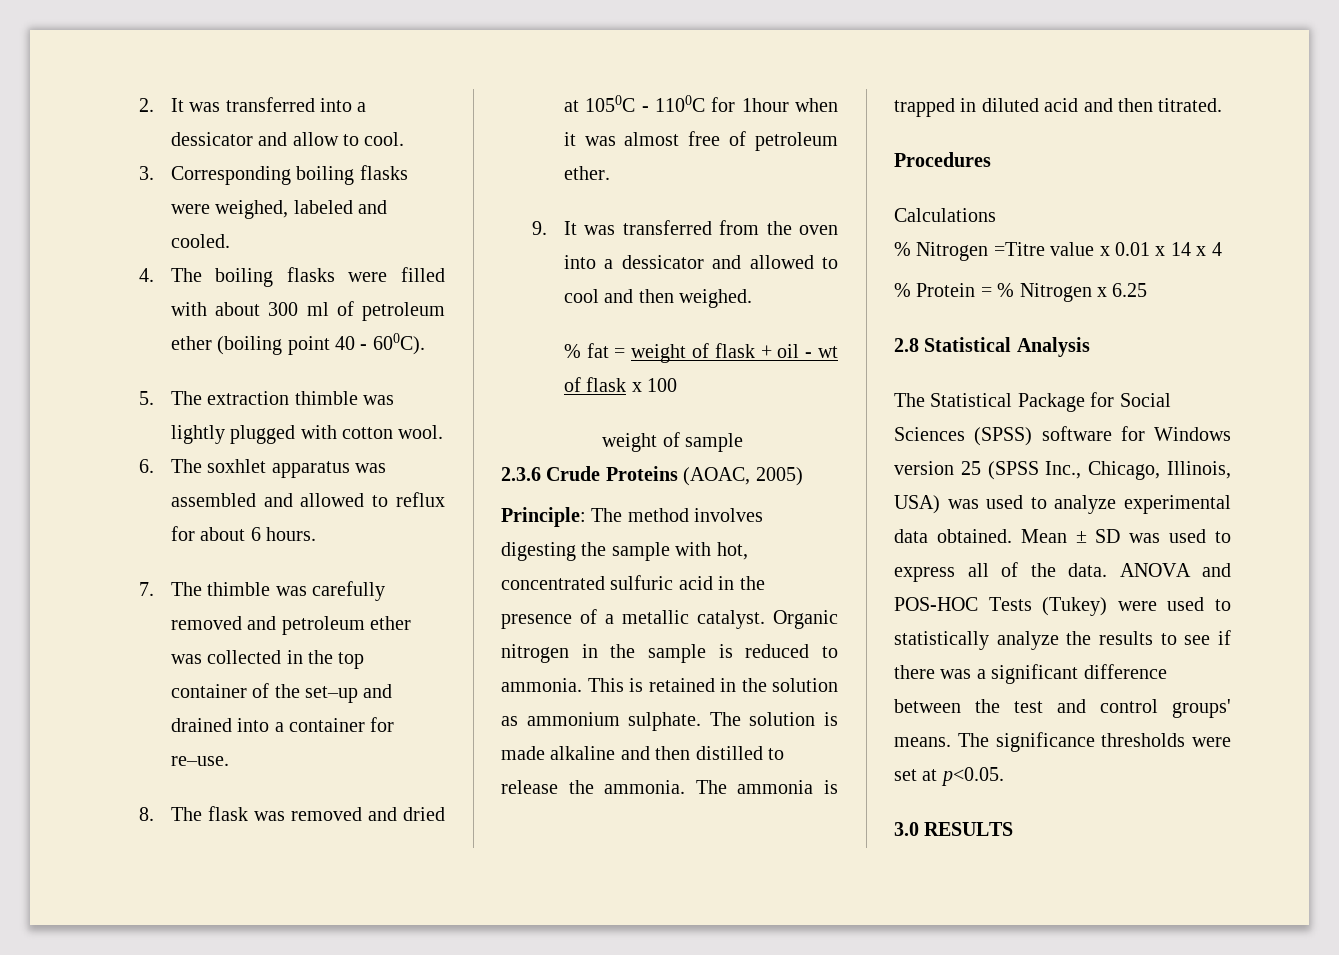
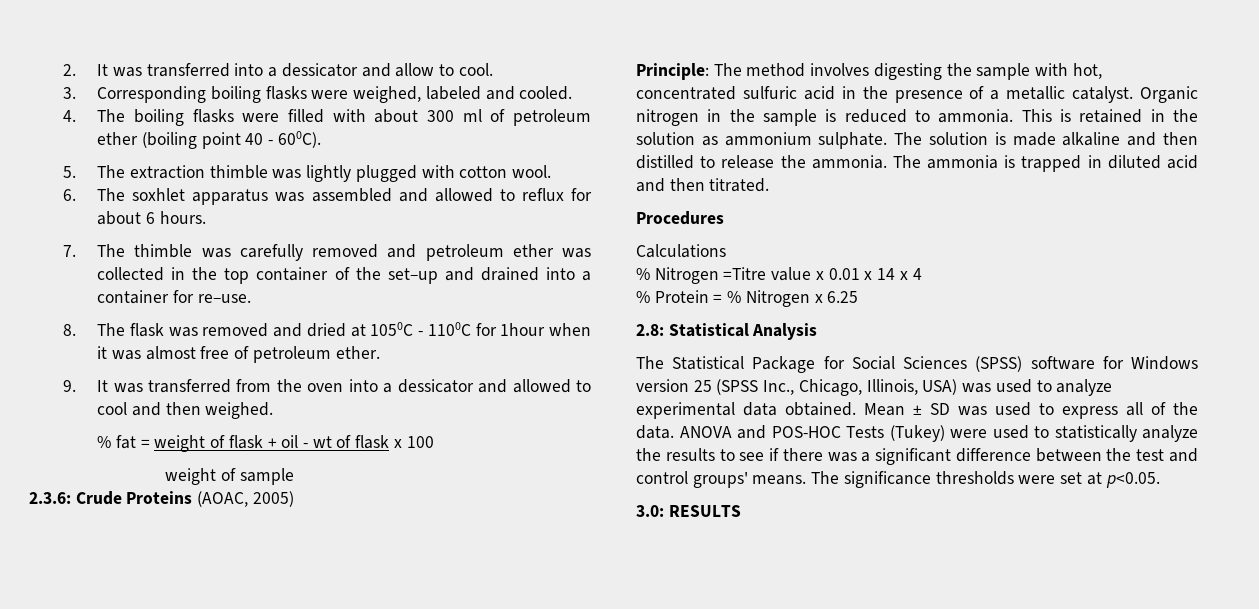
- 2.3.6 Crude Proteins (AOAC, 2005)
+ 2.3.6: Crude Proteins (AOAC, 2005)
- 2.8 Statistical Analysis
+ 2.8: Statistical Analysis
- 3.0 RESULTS
+ 3.0: RESULTS

